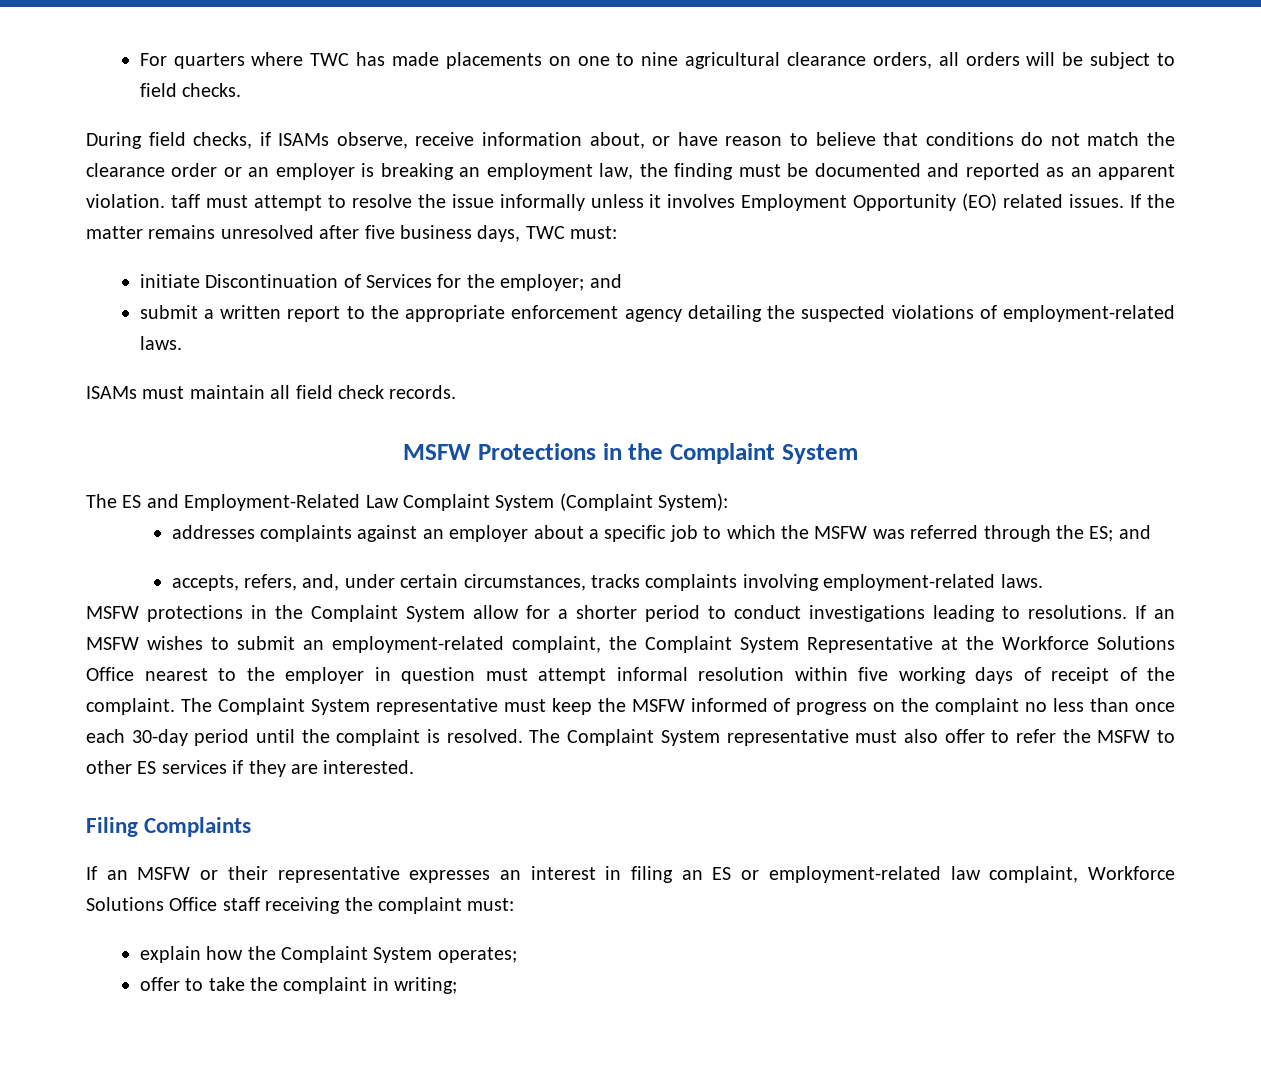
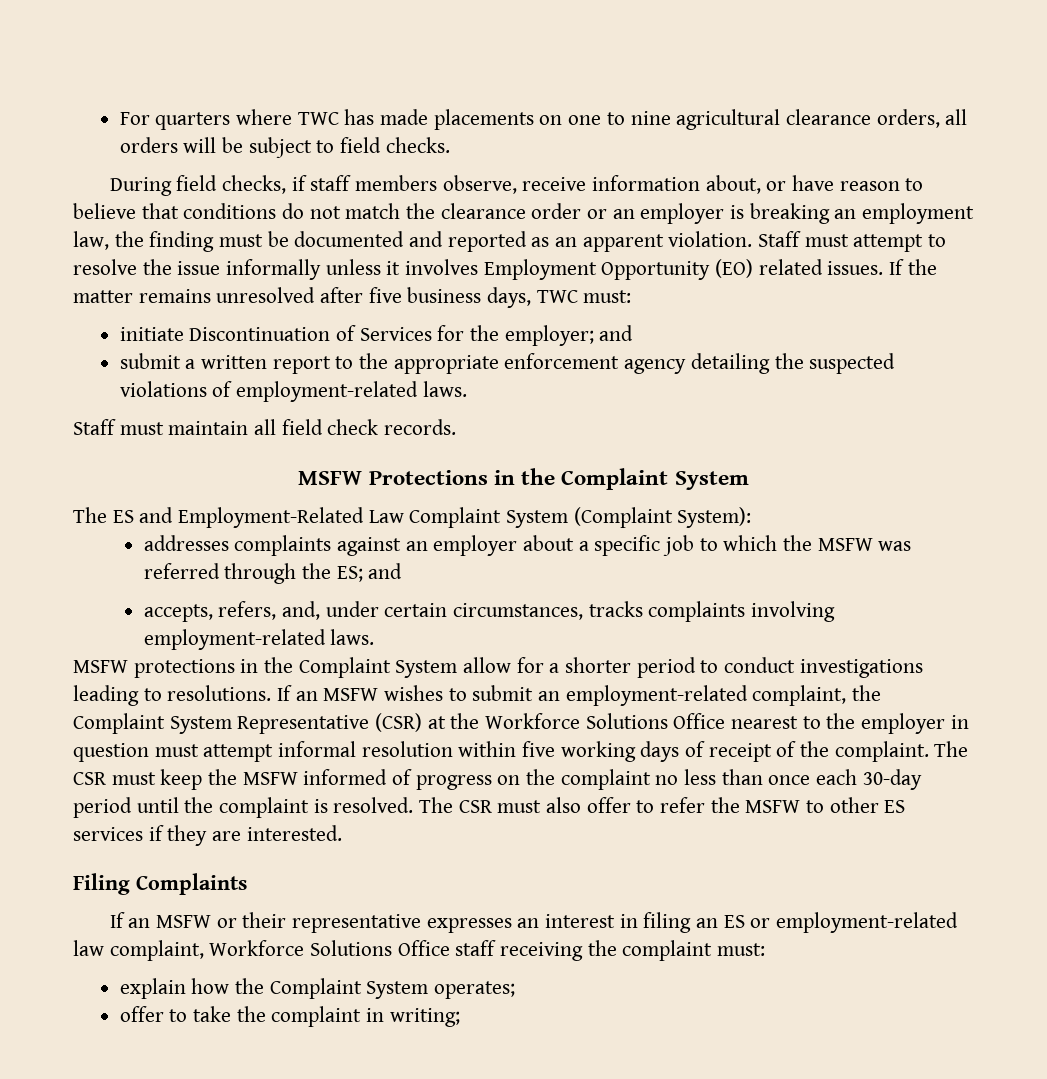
- During field checks, if ISAMs observe, receive information about, or have reason to believe that conditions do not match the clearance order or an employer is breaking an employment law, the finding must be documented and reported as an apparent violation. taff must attempt to resolve the issue informally unless it involves Employment Opportunity (EO) related issues.
+ During field checks, if staff members observe, receive information about, or have reason to believe that conditions do not match the clearance order or an employer is breaking an employment law, the finding must be documented and reported as an apparent violation. Staff must attempt to resolve the issue informally unless it involves Employment Opportunity (EO) related issues.
- ISAMs must maintain all field check records.
+ Staff must maintain all field check records.
- If an MSFW wishes to submit an employment-related complaint, the Complaint System Representative at the Workforce Solutions Office nearest to the employer in question must attempt informal resolution within five working days of receipt of the complaint.
+ If an MSFW wishes to submit an employment-related complaint, the Complaint System Representative (CSR) at the Workforce Solutions Office nearest to the employer in question must attempt informal resolution within five working days of receipt of the complaint.
- The Complaint System representative must keep the MSFW informed of progress on the complaint no less than once each 30-day period until the complaint is resolved.
+ The CSR must keep the MSFW informed of progress on the complaint no less than once each 30-day period until the complaint is resolved.
- The Complaint System representative must also offer to refer the MSFW to other ES services if they are interested.
+ The CSR must also offer to refer the MSFW to other ES services if they are interested.

